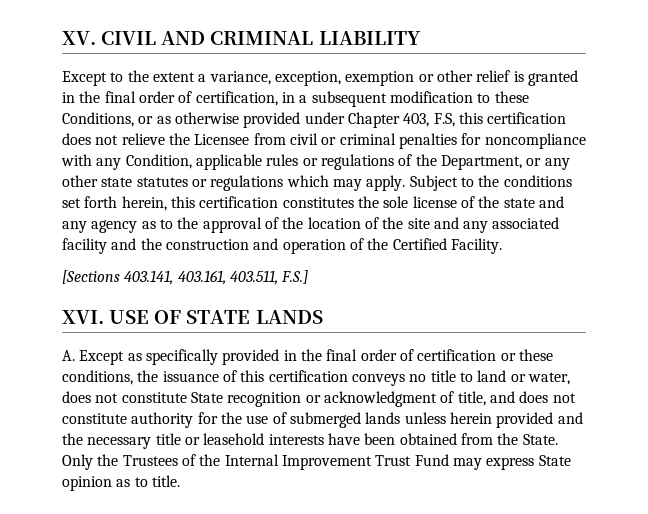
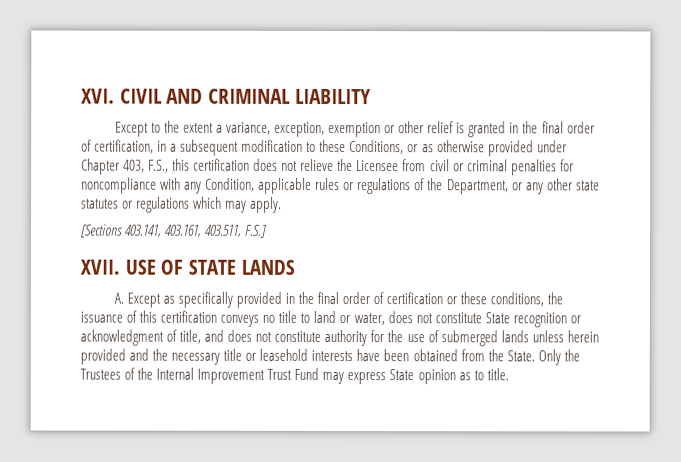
- XV. CIVIL AND CRIMINAL LIABILITY
+ XVI. CIVIL AND CRIMINAL LIABILITY
- Except to the extent a variance, exception, exemption or other relief is granted in the final order of certification, in a subsequent modification to these Conditions, or as otherwise provided under Chapter 403, F.S, this certification does not relieve the Licensee from civil or criminal penalties for noncompliance with any Condition, applicable rules or regulations of the Department, or any other state statutes or regulations which may apply. Subject to the conditions set forth herein, this certification constitutes the sole license of the state and any agency as to the approval of the location of the site and any associated facility and the construction and operation of the Certified Facility.
+ Except to the extent a variance, exception, exemption or other relief is granted in the final order of certification, in a subsequent modification to these Conditions, or as otherwise provided under Chapter 403, F.S., this certification does not relieve the Licensee from civil or criminal penalties for noncompliance with any Condition, applicable rules or regulations of the Department, or any other state statutes or regulations which may apply.
- XVI. USE OF STATE LANDS
+ XVII. USE OF STATE LANDS

